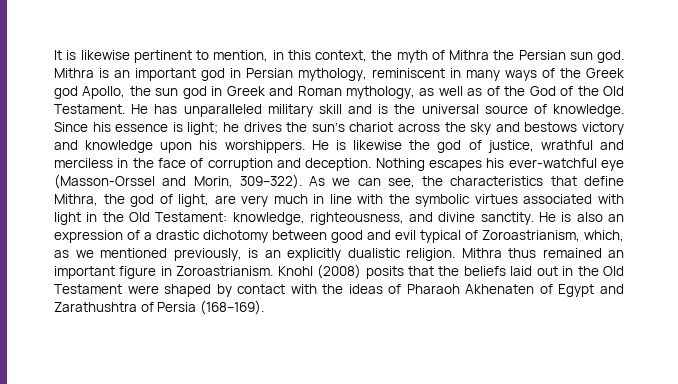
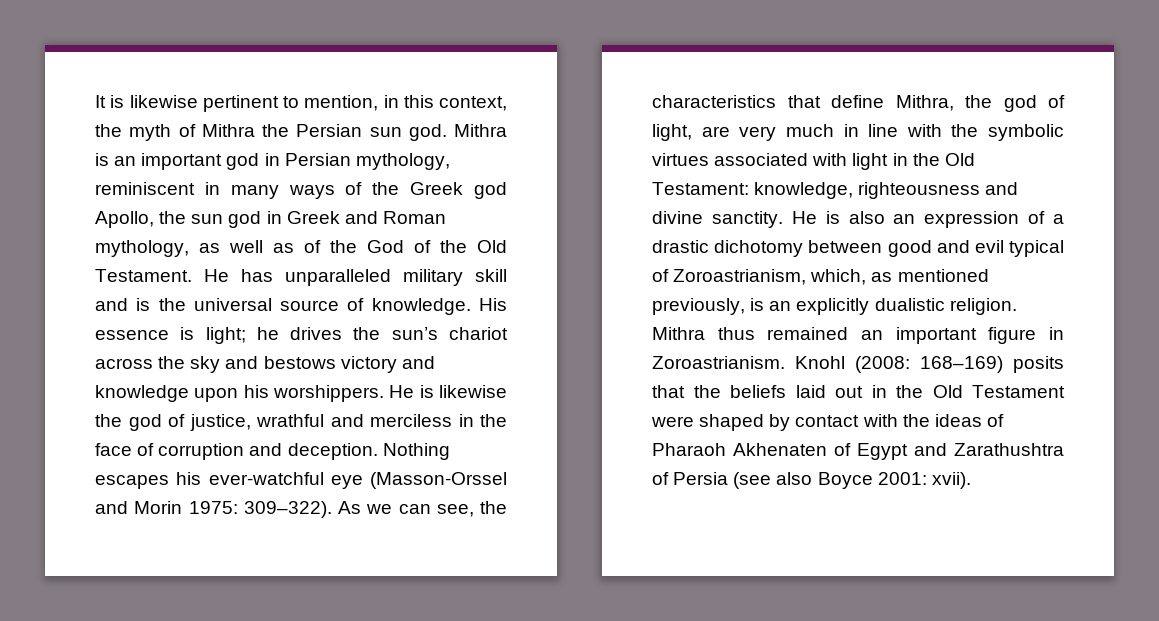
- Since his essence is light; he drives the sun’s chariot across the sky and bestows victory and knowledge upon his worshippers.
+ His essence is light; he drives the sun’s chariot across the sky and bestows victory and knowledge upon his worshippers.
- Nothing escapes his ever-watchful eye (Masson-Orssel and Morin, 309–322).
+ Nothing escapes his ever-watchful eye (Masson-Orssel and Morin 1975: 309–322).
- As we can see, the characteristics that define Mithra, the god of light, are very much in line with the symbolic virtues associated with light in the Old Testament: knowledge, righteousness, and divine sanctity.
+ As we can see, the characteristics that define Mithra, the god of light, are very much in line with the symbolic virtues associated with light in the Old Testament: knowledge, righteousness and divine sanctity.
- He is also an expression of a drastic dichotomy between good and evil typical of Zoroastrianism, which, as we mentioned previously, is an explicitly dualistic religion.
+ He is also an expression of a drastic dichotomy between good and evil typical of Zoroastrianism, which, as mentioned previously, is an explicitly dualistic religion.
- Knohl (2008) posits that the beliefs laid out in the Old Testament were shaped by contact with the ideas of Pharaoh Akhenaten of Egypt and Zarathushtra of Persia (168–169).
+ Knohl (2008: 168–169) posits that the beliefs laid out in the Old Testament were shaped by contact with the ideas of Pharaoh Akhenaten of Egypt and Zarathushtra of Persia (see also Boyce 2001: xvii).

